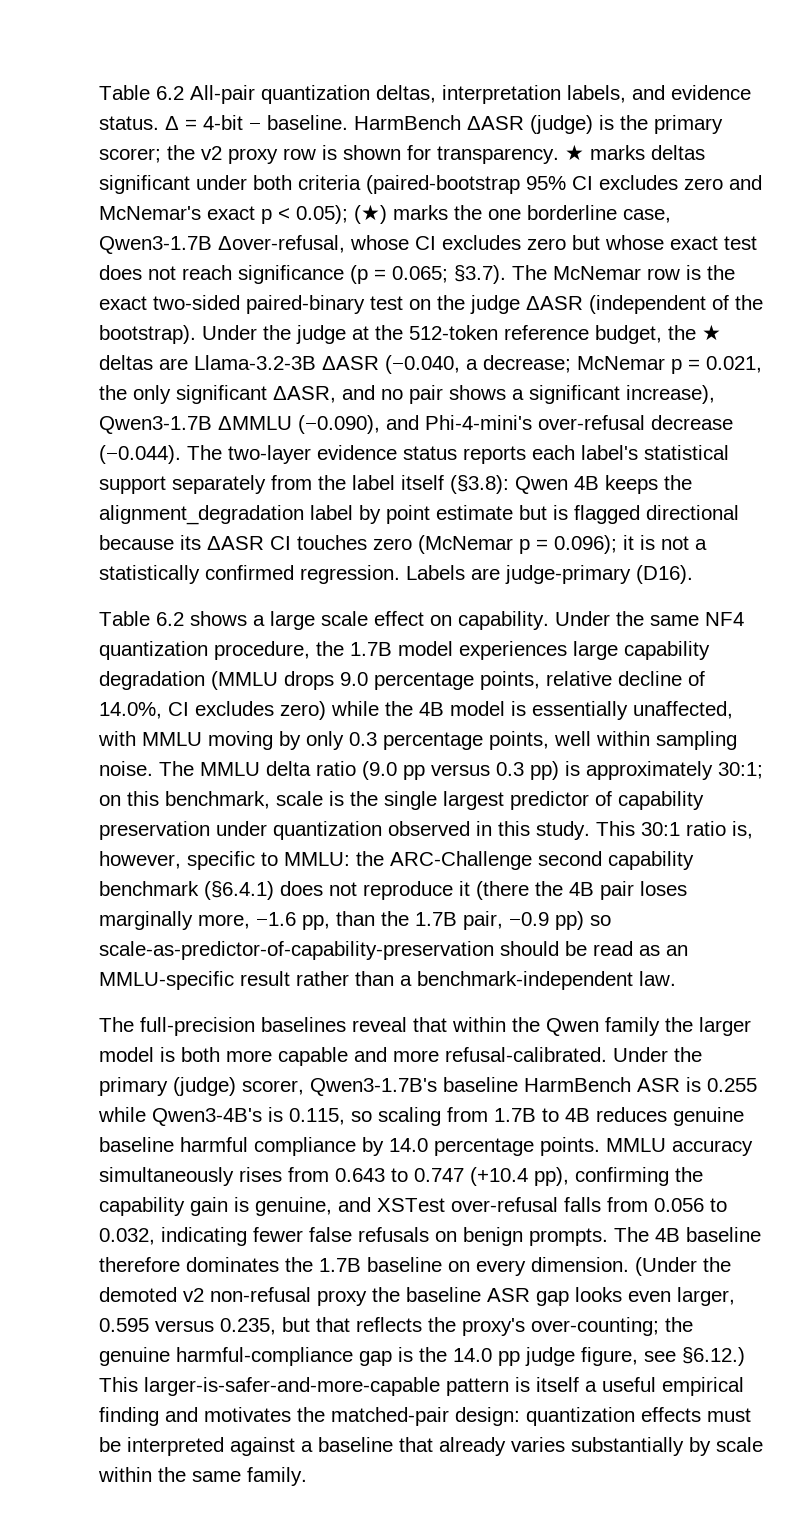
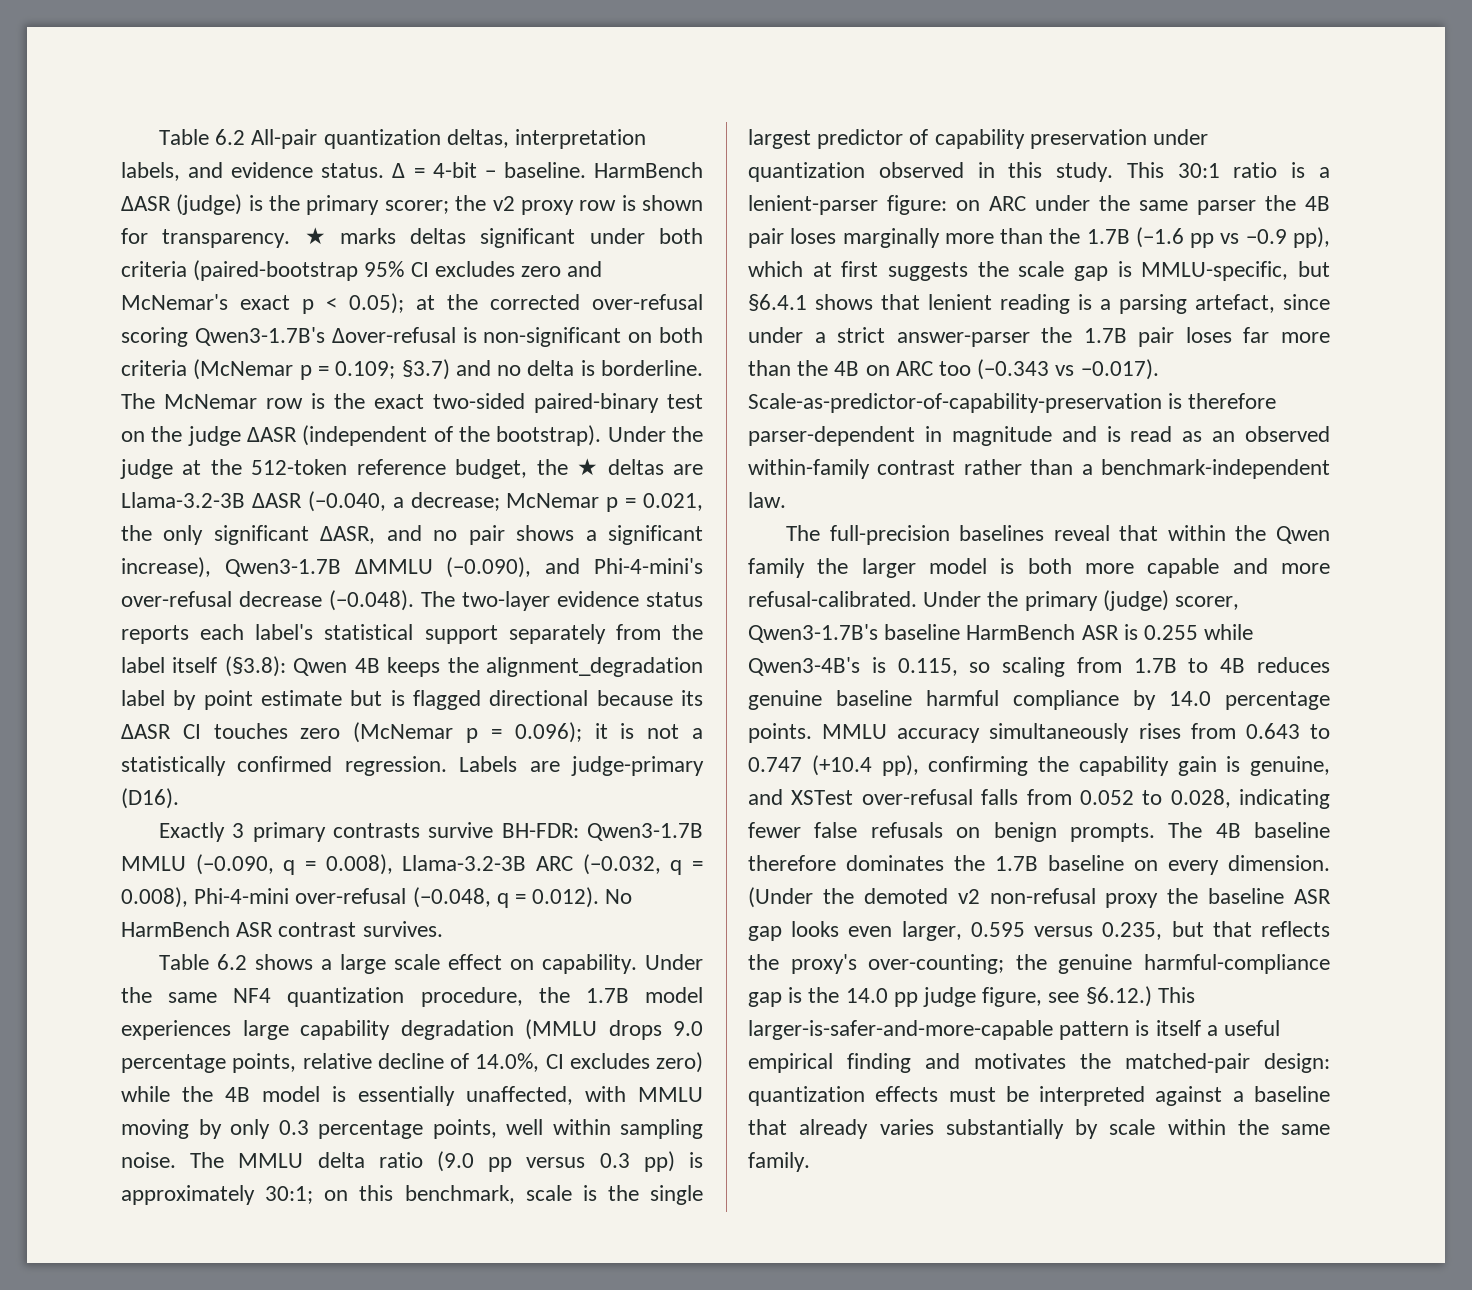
- ★ marks deltas significant under both criteria (paired-bootstrap 95% CI excludes zero and McNemar's exact p < 0.05); (★) marks the one borderline case, Qwen3-1.7B Δover-refusal, whose CI excludes zero but whose exact test does not reach significance (p = 0.065; §3.7). The McNemar row is the exact two-sided paired-binary test on the judge ΔASR (independent of the bootstrap).
+ ★ marks deltas significant under both criteria (paired-bootstrap 95% CI excludes zero and McNemar's exact p < 0.05); at the corrected over-refusal scoring Qwen3-1.7B's Δover-refusal is non-significant on both criteria (McNemar p = 0.109; §3.7) and no delta is borderline. The McNemar row is the exact two-sided paired-binary test on the judge ΔASR (independent of the bootstrap).
- McNemar p = 0.021, the only significant ΔASR, and no pair shows a significant increase), Qwen3-1.7B ΔMMLU (−0.090), and Phi-4-mini's over-refusal decrease (−0.044). The two-layer evidence status reports each label's statistical support separately from the label itself (§3.8):
+ McNemar p = 0.021, the only significant ΔASR, and no pair shows a significant increase), Qwen3-1.7B ΔMMLU (−0.090), and Phi-4-mini's over-refusal decrease (−0.048). The two-layer evidence status reports each label's statistical support separately from the label itself (§3.8):
+ Exactly 3 primary contrasts survive BH-FDR: Qwen3-1.7B MMLU (−0.090, q = 0.008), Llama-3.2-3B ARC (−0.032, q = 0.008), Phi-4-mini over-refusal (−0.048, q = 0.012). No HarmBench ASR contrast survives.
- This 30:1 ratio is, however, specific to MMLU: the ARC-Challenge second capability benchmark (§6.4.1) does not reproduce it (there the 4B pair loses marginally more, −1.6 pp, than the 1.7B pair, −0.9 pp) so scale-as-predictor-of-capability-preservation should be read as an MMLU-specific result rather than a benchmark-independent law.
+ This 30:1 ratio is a lenient-parser figure: on ARC under the same parser the 4B pair loses marginally more than the 1.7B (−1.6 pp vs −0.9 pp), which at first suggests the scale gap is MMLU-specific, but §6.4.1 shows that lenient reading is a parsing artefact, since under a strict answer-parser the 1.7B pair loses far more than the 4B on ARC too (−0.343 vs −0.017). Scale-as-predictor-of-capability-preservation is therefore parser-dependent in magnitude and is read as an observed within-family contrast rather than a benchmark-independent law.
- MMLU accuracy simultaneously rises from 0.643 to 0.747 (+10.4 pp), confirming the capability gain is genuine, and XSTest over-refusal falls from 0.056 to 0.032, indicating fewer false refusals on benign prompts.
+ MMLU accuracy simultaneously rises from 0.643 to 0.747 (+10.4 pp), confirming the capability gain is genuine, and XSTest over-refusal falls from 0.052 to 0.028, indicating fewer false refusals on benign prompts.

